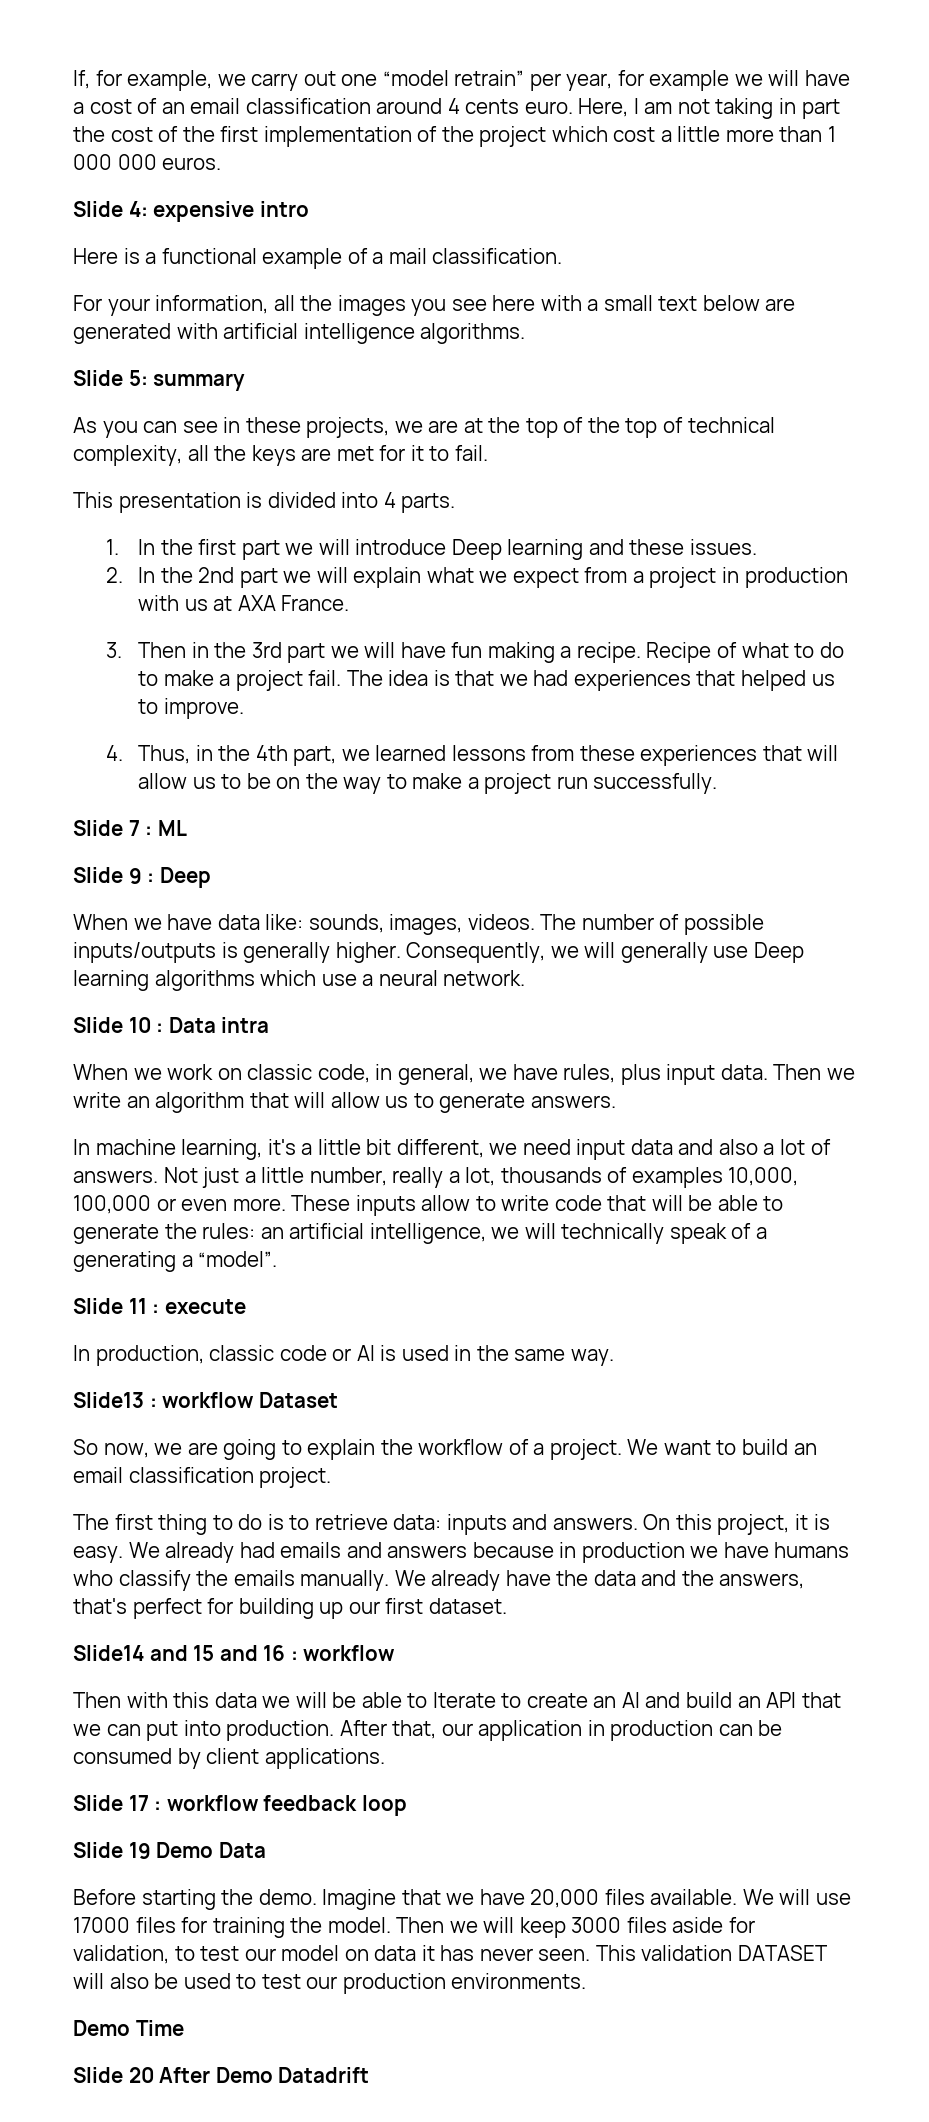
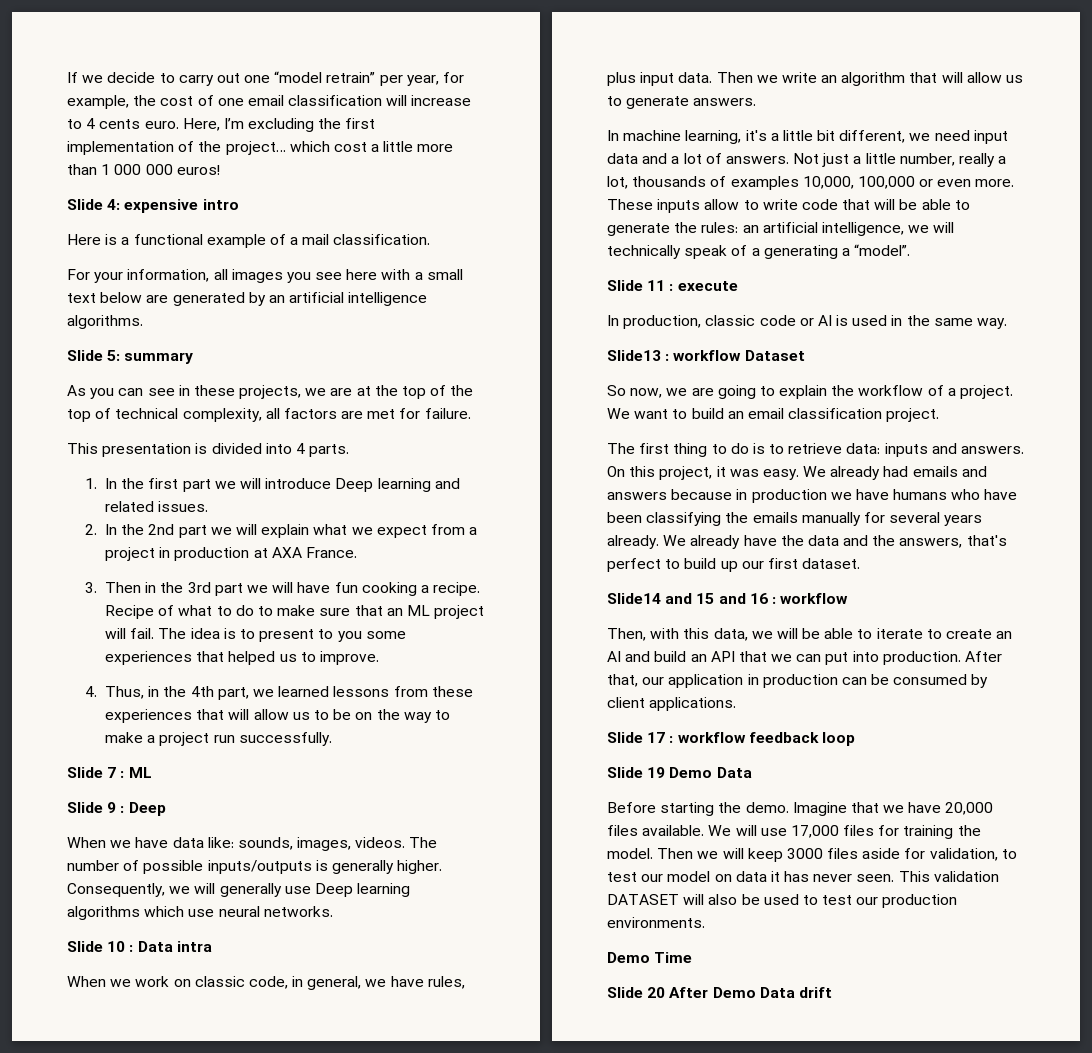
- If, for example, we carry out one “model retrain” per year, for example we will have a cost of an email classification around 4 cents euro.
+ If we decide to carry out one “model retrain” per year, for example, the cost of one email classification will increase to 4 cents euro.
- Here, I am not taking in part the cost of the first implementation of the project which cost a little more than 1 000 000 euros.
+ Here, I’m excluding the first implementation of the project… which cost a little more than 1 000 000 euros!
- For your information, all the images you see here with a small text below are generated with artificial intelligence algorithms.
+ For your information, all images you see here with a small text below are generated by an artificial intelligence algorithms.
- As you can see in these projects, we are at the top of the top of technical complexity, all the keys are met for it to fail.
+ As you can see in these projects, we are at the top of the top of technical complexity, all factors are met for failure.
- 1. In the first part we will introduce Deep learning and these issues.
+ 1. In the first part we will introduce Deep learning and related issues.
- 2. In the 2nd part we will explain what we expect from a project in production with us at AXA France.
+ 2. In the 2nd part we will explain what we expect from a project in production at AXA France.
- 3. Then in the 3rd part we will have fun making a recipe.
+ 3. Then in the 3rd part we will have fun cooking a recipe.
- Recipe of what to do to make a project fail. The idea is that we had experiences that helped us to improve.
+ Recipe of what to do to make sure that an ML project will fail. The idea is to present to you some experiences that helped us to improve.
- Consequently, we will generally use Deep learning algorithms which use a neural network.
+ Consequently, we will generally use Deep learning algorithms which use neural networks.
- In machine learning, it's a little bit different, we need input data and also a lot of answers.
+ In machine learning, it's a little bit different, we need input data and a lot of answers.
- On this project, it is easy.
+ On this project, it was easy.
- We already had emails and answers because in production we have humans who classify the emails manually.
+ We already had emails and answers because in production we have humans who have been classifying the emails manually for several years already.
- We already have the data and the answers, that's perfect for building up our first dataset.
+ We already have the data and the answers, that's perfect to build up our first dataset.
- Then with this data we will be able to Iterate to create an AI and build an API that we can put into production.
+ Then, with this data, we will be able to iterate to create an AI and build an API that we can put into production.
- We will use 17000 files for training the model.
+ We will use 17,000 files for training the model.
- Slide 20 After Demo Datadrift
+ Slide 20 After Demo Data drift

